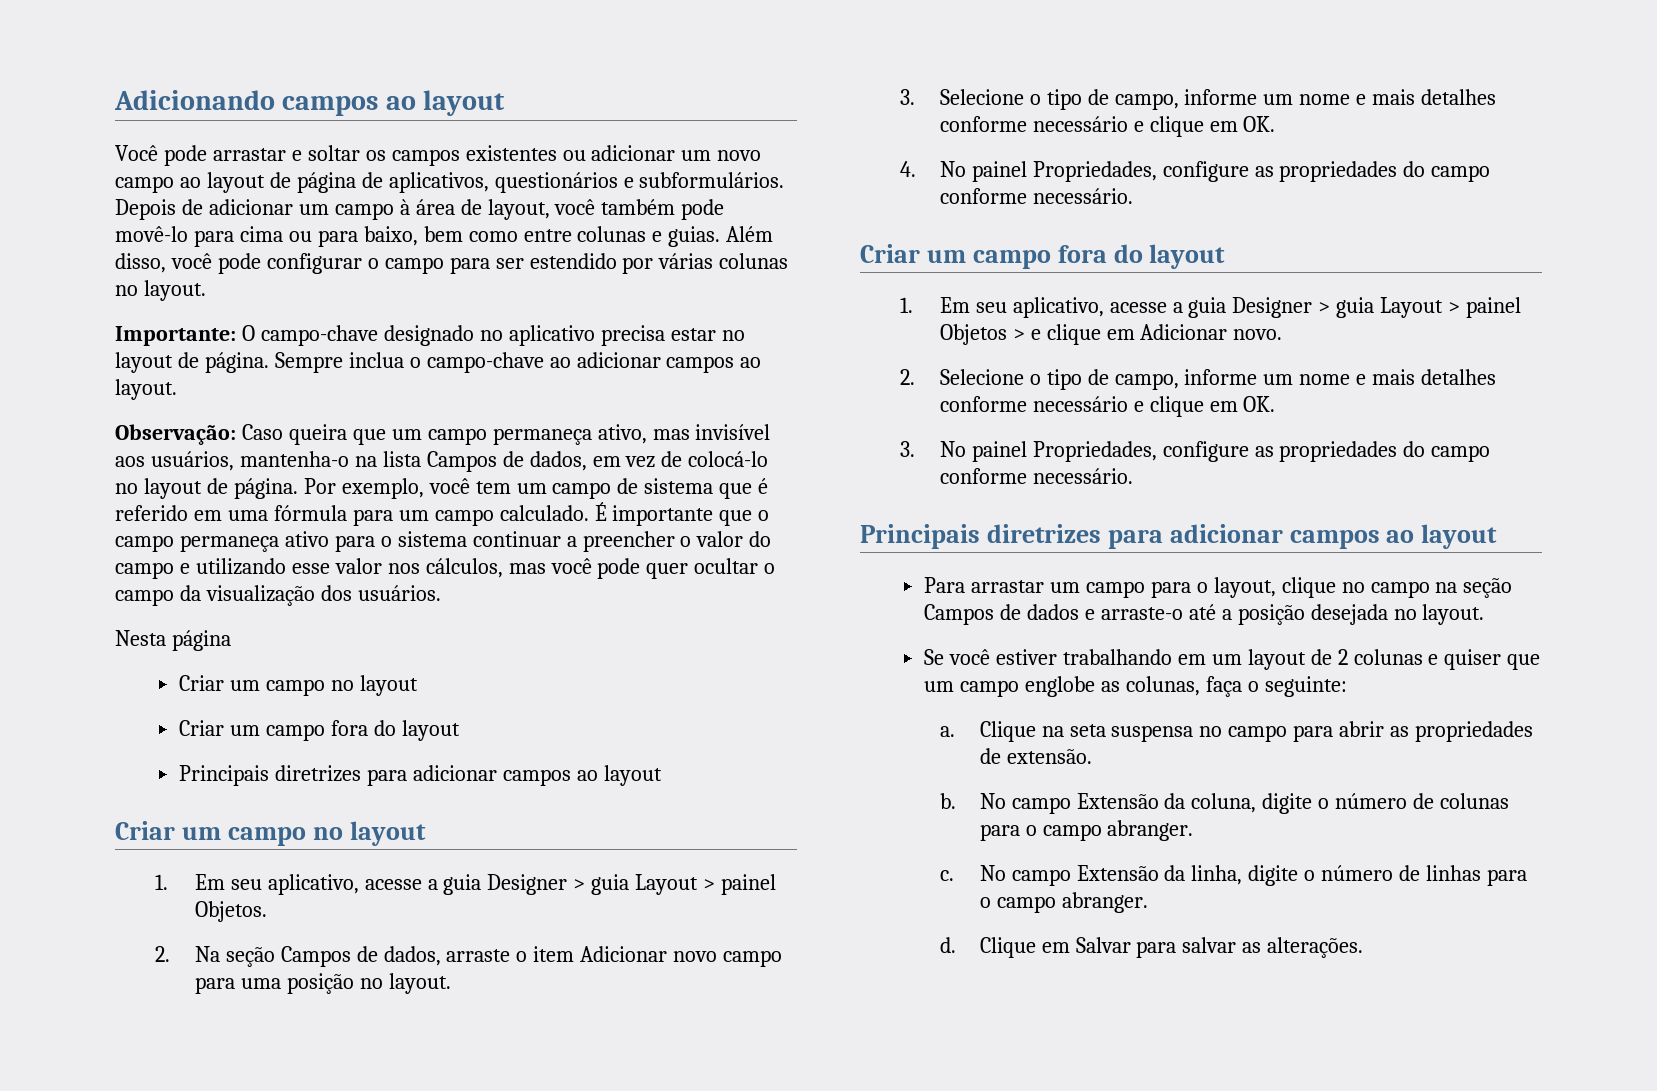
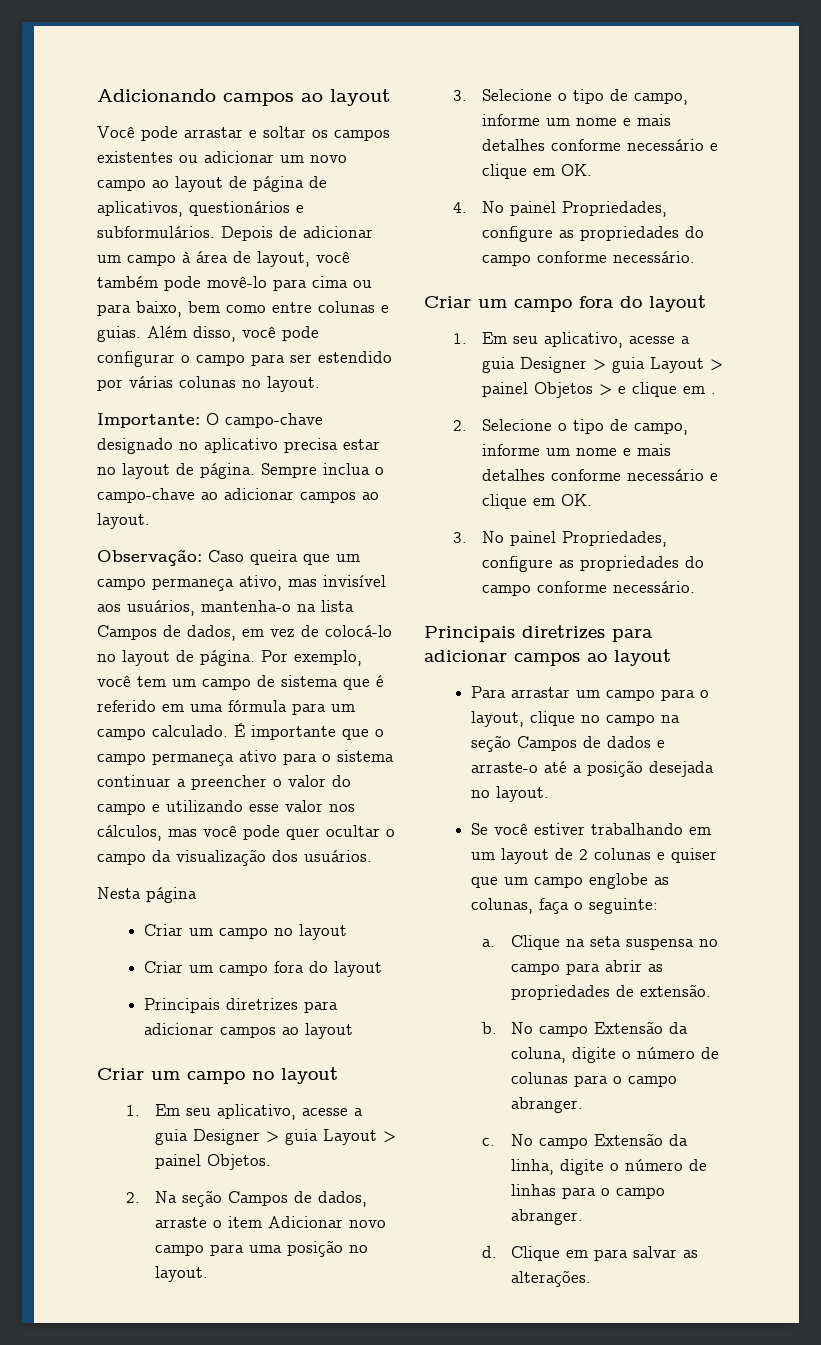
- 1. Em seu aplicativo, acesse a guia Designer > guia Layout > painel Objetos > e clique em Adicionar novo.
+ 1. Em seu aplicativo, acesse a guia Designer > guia Layout > painel Objetos > e clique em .
- Clique em Salvar para salvar as alterações.
+ Clique em para salvar as alterações.

